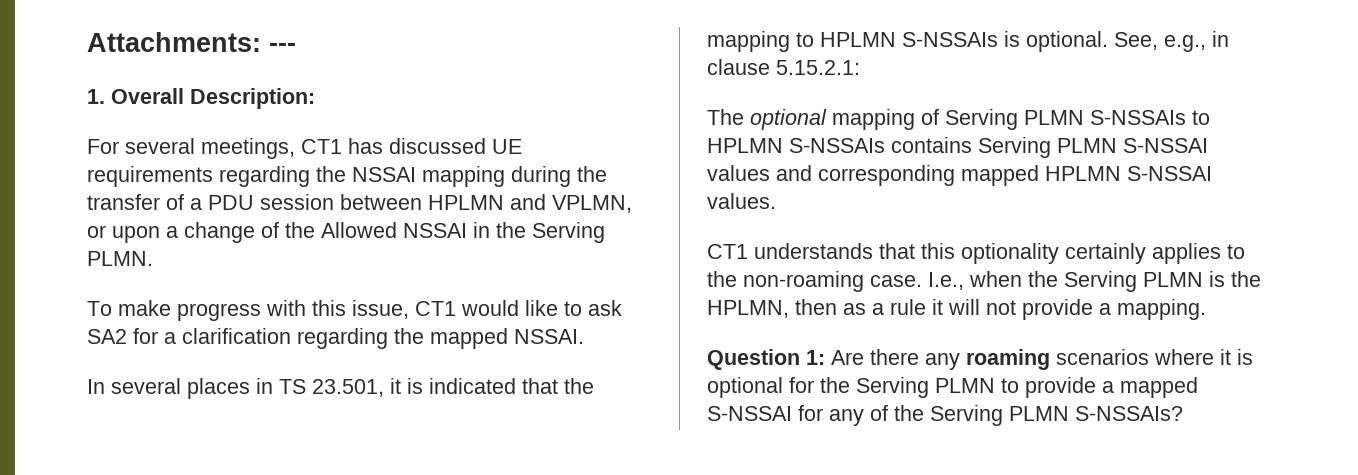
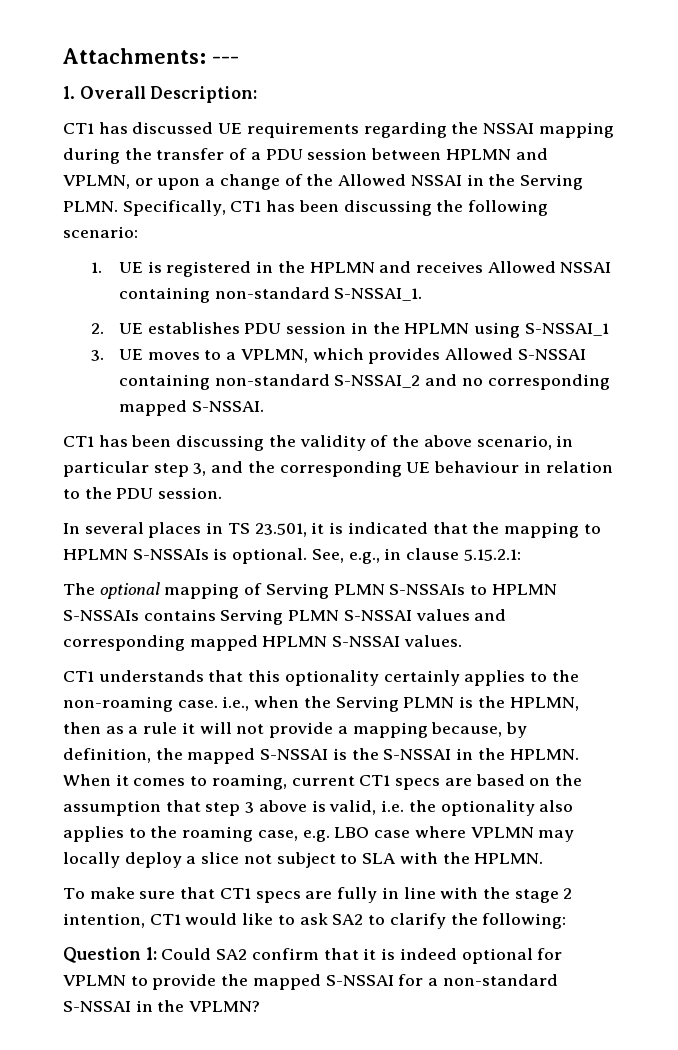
- For several meetings, CT1 has discussed UE requirements regarding the NSSAI mapping during the transfer of a PDU session between HPLMN and VPLMN, or upon a change of the Allowed NSSAI in the Serving PLMN.
- To make progress with this issue, CT1 would like to ask SA2 for a clarification regarding the mapped NSSAI.
+ CT1 has discussed UE requirements regarding the NSSAI mapping during the transfer of a PDU session between HPLMN and VPLMN, or upon a change of the Allowed NSSAI in the Serving PLMN. Specifically, CT1 has been discussing the following scenario:
+ 1. UE is registered in the HPLMN and receives Allowed NSSAI containing non-standard S-NSSAI_1.
+ 2. UE establishes PDU session in the HPLMN using S-NSSAI_1
+ 3. UE moves to a VPLMN, which provides Allowed S-NSSAI containing non-standard S-NSSAI_2 and no corresponding mapped S-NSSAI.
+ CT1 has been discussing the validity of the above scenario, in particular step 3, and the corresponding UE behaviour in relation to the PDU session.
- CT1 understands that this optionality certainly applies to the non-roaming case. I.e., when the Serving PLMN is the HPLMN, then as a rule it will not provide a mapping.
- Question 1: Are there any roaming scenarios where it is optional for the Serving PLMN to provide a mapped S-NSSAI for any of the Serving PLMN S-NSSAIs?
+ CT1 understands that this optionality certainly applies to the non-roaming case. i.e., when the Serving PLMN is the HPLMN, then as a rule it will not provide a mapping because, by definition, the mapped S-NSSAI is the S-NSSAI in the HPLMN. When it comes to roaming, current CT1 specs are based on the assumption that step 3 above is valid, i.e. the optionality also applies to the roaming case, e.g. LBO case where VPLMN may locally deploy a slice not subject to SLA with the HPLMN.
+ To make sure that CT1 specs are fully in line with the stage 2 intention, CT1 would like to ask SA2 to clarify the following:
+ Question 1: Could SA2 confirm that it is indeed optional for VPLMN to provide the mapped S-NSSAI for a non-standard S-NSSAI in the VPLMN?

